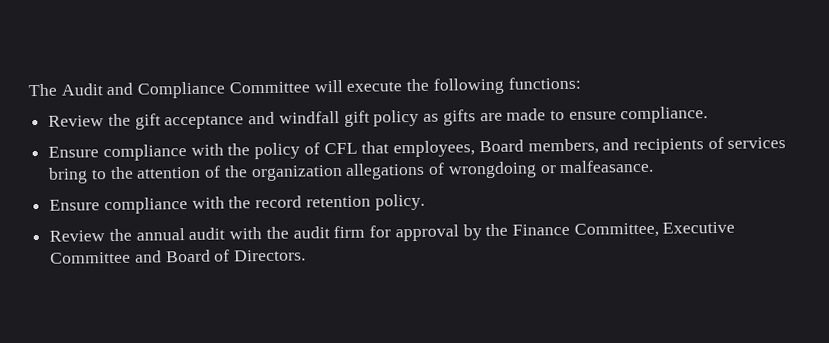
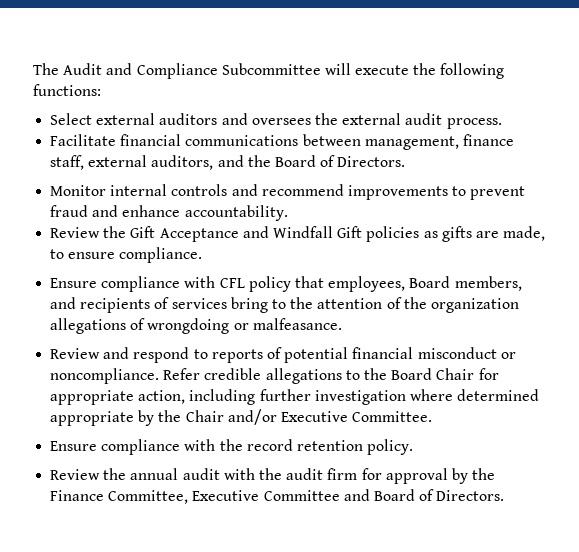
- The Audit and Compliance Committee will execute the following functions:
+ The Audit and Compliance Subcommittee will execute the following functions:
- Review the gift acceptance and windfall gift policy as gifts are made to ensure compliance.
+ Select external auditors and oversees the external audit process.
+ Facilitate financial communications between management, finance staff, external auditors, and the Board of Directors.
+ Monitor internal controls and recommend improvements to prevent fraud and enhance accountability.
+ Review the Gift Acceptance and Windfall Gift policies as gifts are made, to ensure compliance.
- Ensure compliance with the policy of CFL that employees, Board members, and recipients of services bring to the attention of the organization allegations of wrongdoing or malfeasance.
+ Ensure compliance with CFL policy that employees, Board members, and recipients of services bring to the attention of the organization allegations of wrongdoing or malfeasance.
+ Review and respond to reports of potential financial misconduct or noncompliance. Refer credible allegations to the Board Chair for appropriate action, including further investigation where determined appropriate by the Chair and/or Executive Committee.

